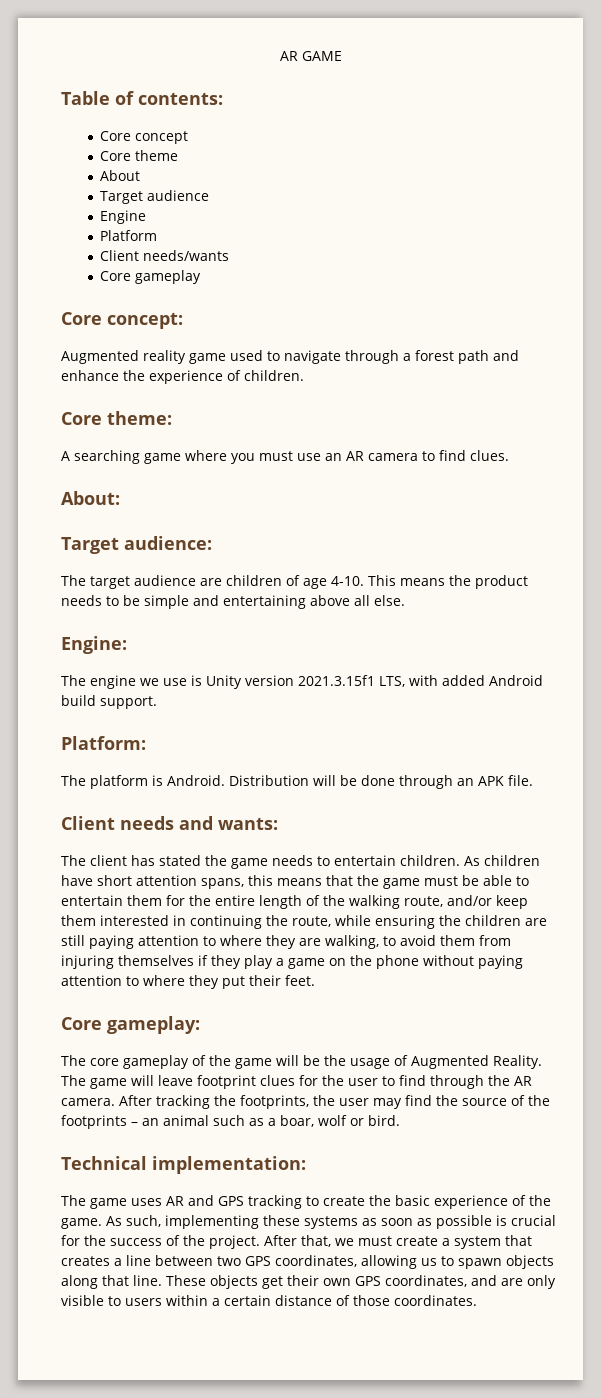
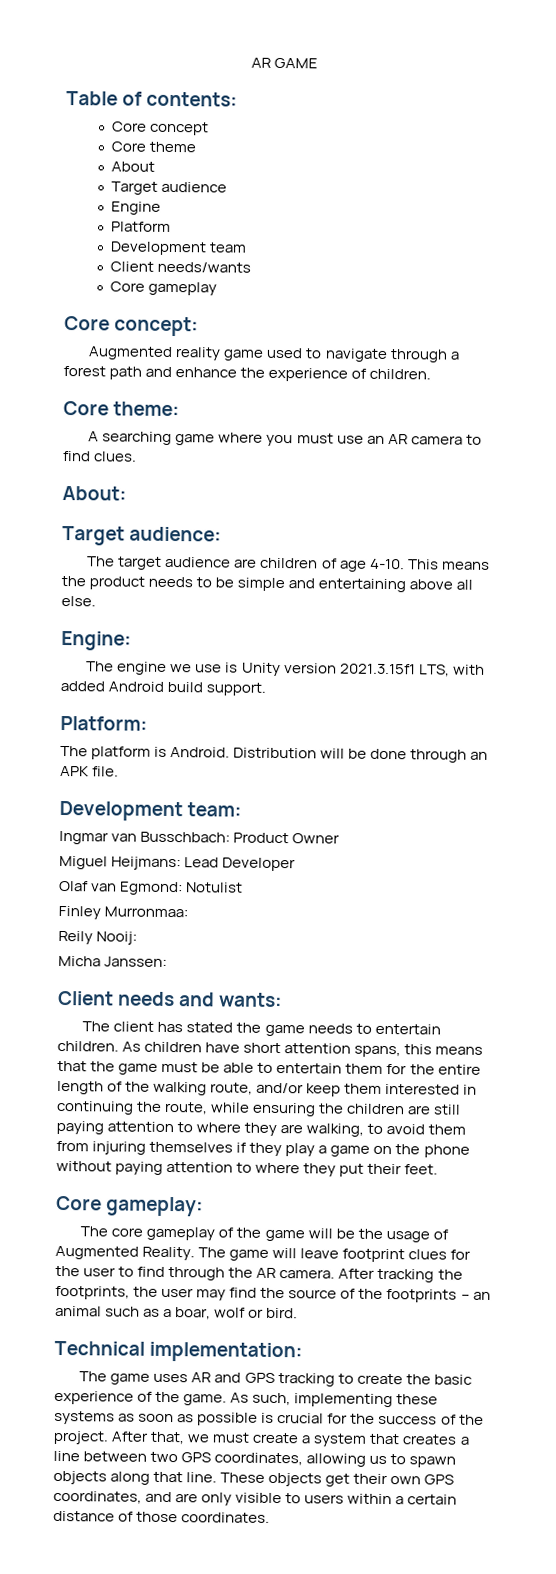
+ Development team
+ Development team:
+ Ingmar van Busschbach: Product Owner
+ Miguel Heijmans: Lead Developer
+ Olaf van Egmond: Notulist
+ Finley Murronmaa:
+ Reily Nooij:
+ Micha Janssen:

